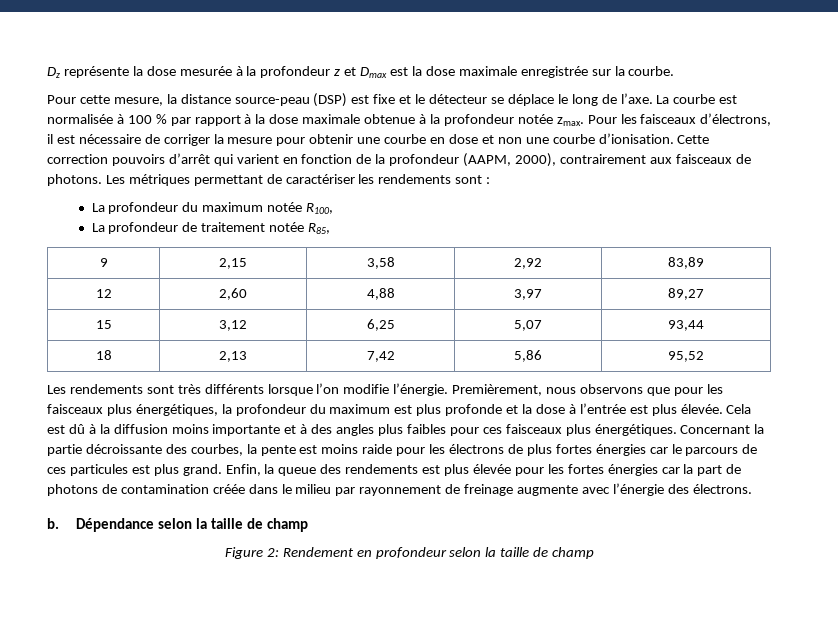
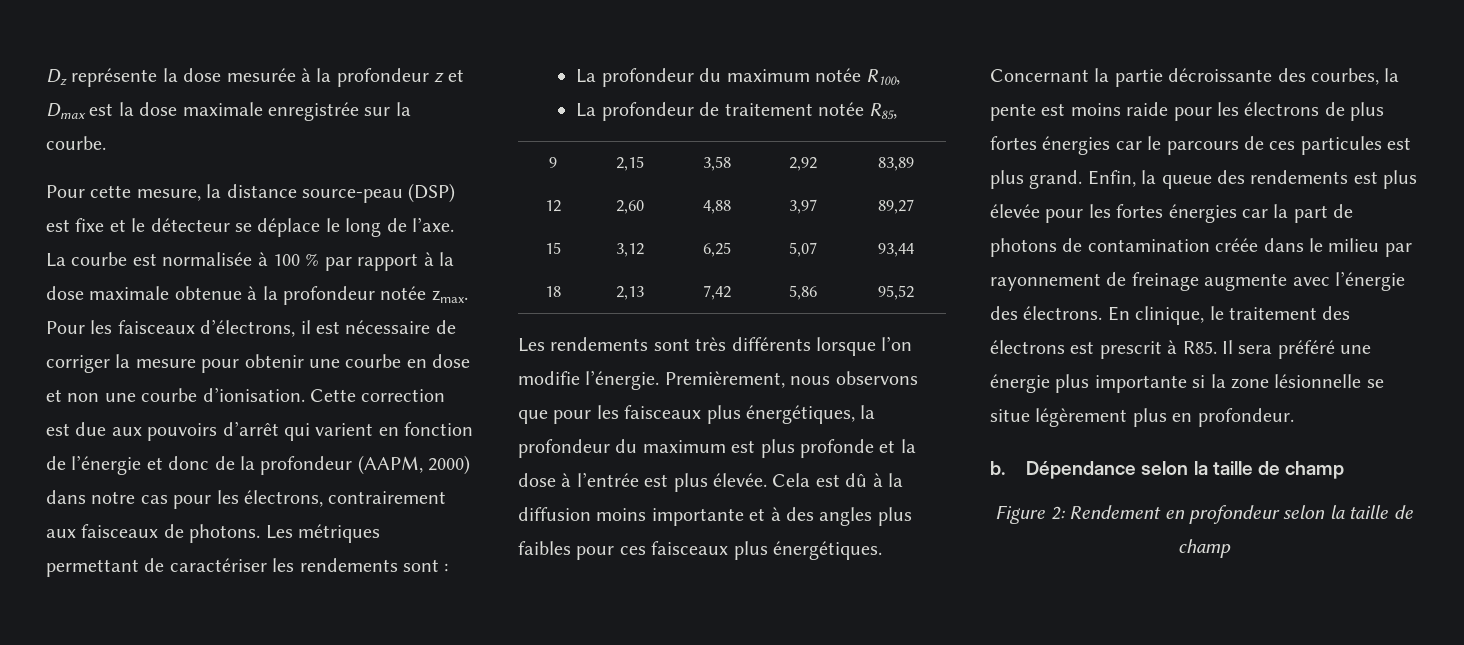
- Cette correction pouvoirs d’arrêt qui varient en fonction de la profondeur (AAPM, 2000), contrairement aux faisceaux de photons.
+ Cette correction est due aux pouvoirs d’arrêt qui varient en fonction de l’énergie et donc de la profondeur (AAPM, 2000) dans notre cas pour les électrons, contrairement aux faisceaux de photons.
+ En clinique, le traitement des électrons est prescrit à R85. Il sera préféré une énergie plus importante si la zone lésionnelle se situe légèrement plus en profondeur.

